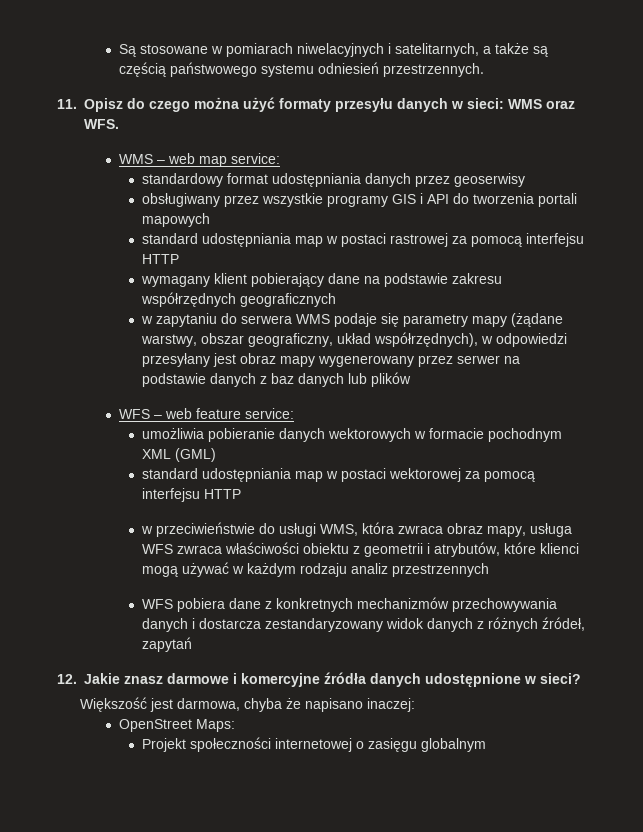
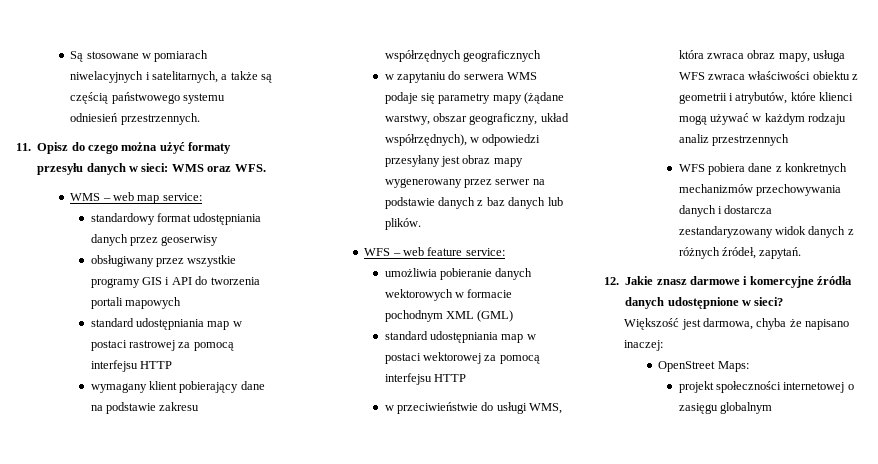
- w zapytaniu do serwera WMS podaje się parametry mapy (żądane warstwy, obszar geograficzny, układ współrzędnych), w odpowiedzi przesyłany jest obraz mapy wygenerowany przez serwer na podstawie danych z baz danych lub plików
+ w zapytaniu do serwera WMS podaje się parametry mapy (żądane warstwy, obszar geograficzny, układ współrzędnych), w odpowiedzi przesyłany jest obraz mapy wygenerowany przez serwer na podstawie danych z baz danych lub plików.
- WFS pobiera dane z konkretnych mechanizmów przechowywania danych i dostarcza zestandaryzowany widok danych z różnych źródeł, zapytań
+ WFS pobiera dane z konkretnych mechanizmów przechowywania danych i dostarcza zestandaryzowany widok danych z różnych źródeł, zapytań.
- Projekt społeczności internetowej o zasięgu globalnym
+ projekt społeczności internetowej o zasięgu globalnym

